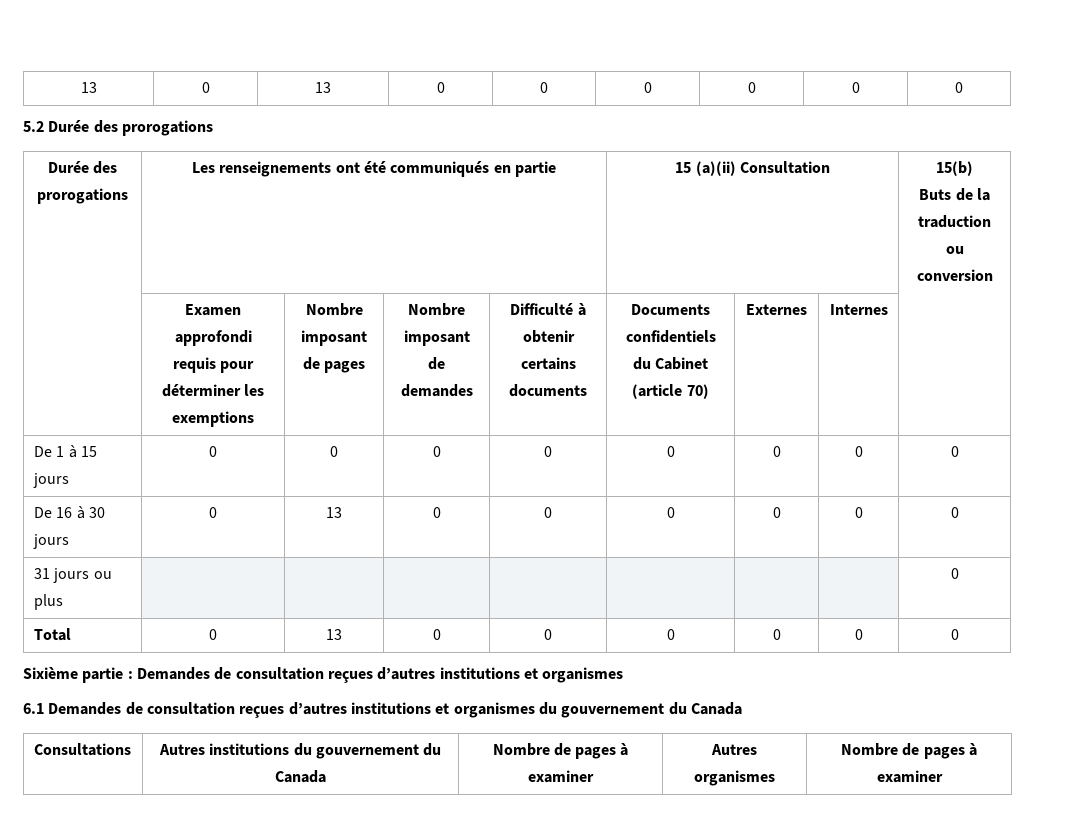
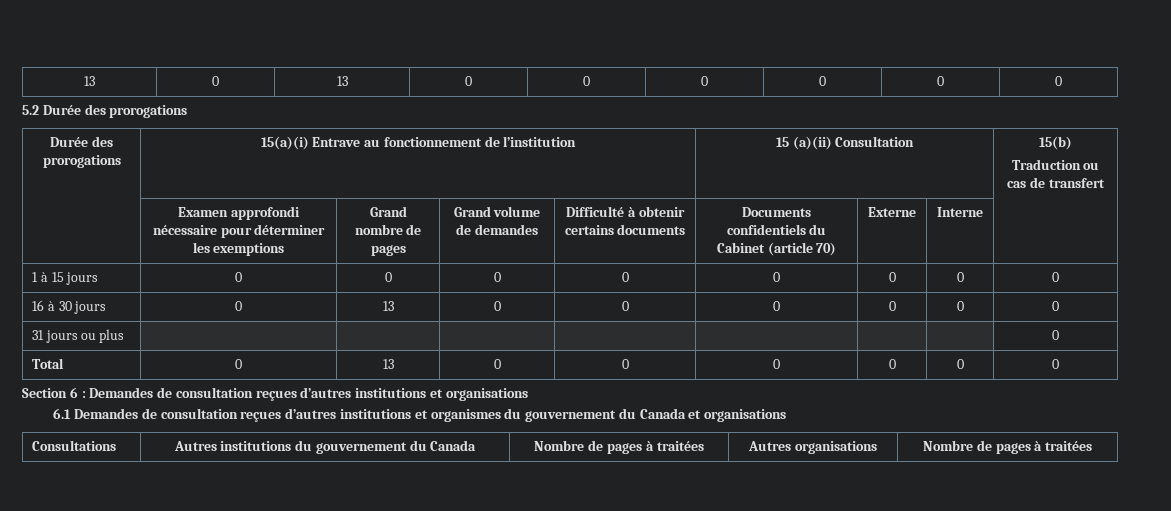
- Durée des prorogations | Les renseignements ont été communiqués en partie | 15 (a)(ii) Consultation | 15(b)
- Buts de la traduction ou conversion
+ Durée des prorogations | 15(a)(i) Entrave au fonctionnement de l’institution | 15 (a)(ii) Consultation | 15(b)
+ Traduction ou cas de transfert
- | Examen approfondi requis pour déterminer les exemptions | Nombre imposant de pages | Nombre imposant de demandes | Difficulté à obtenir certains documents | Documents confidentiels du Cabinet (article 70) | Externes | Internes |
- De 1 à 15 jours | 0 | 0 | 0 | 0 | 0 | 0 | 0 | 0
+ | Examen approfondi nécessaire pour déterminer les exemptions | Grand nombre de pages | Grand volume de demandes | Difficulté à obtenir certains documents | Documents confidentiels du Cabinet (article 70) | Externe | Interne |
+ 1 à 15 jours | 0 | 0 | 0 | 0 | 0 | 0 | 0 | 0
- De 16 à 30 jours | 0 | 13 | 0 | 0 | 0 | 0 | 0 | 0
+ 16 à 30 jours | 0 | 13 | 0 | 0 | 0 | 0 | 0 | 0
- Sixième partie : Demandes de consultation reçues d’autres institutions et organismes
+ Section 6 : Demandes de consultation reçues d’autres institutions et organisations
- 6.1 Demandes de consultation reçues d’autres institutions et organismes du gouvernement du Canada
+ 6.1 Demandes de consultation reçues d’autres institutions et organismes du gouvernement du Canada et organisations
- Consultations | Autres institutions du gouvernement du Canada | Nombre de pages à examiner | Autres organismes | Nombre de pages à examiner
+ Consultations | Autres institutions du gouvernement du Canada | Nombre de pages à traitées | Autres organisations | Nombre de pages à traitées

